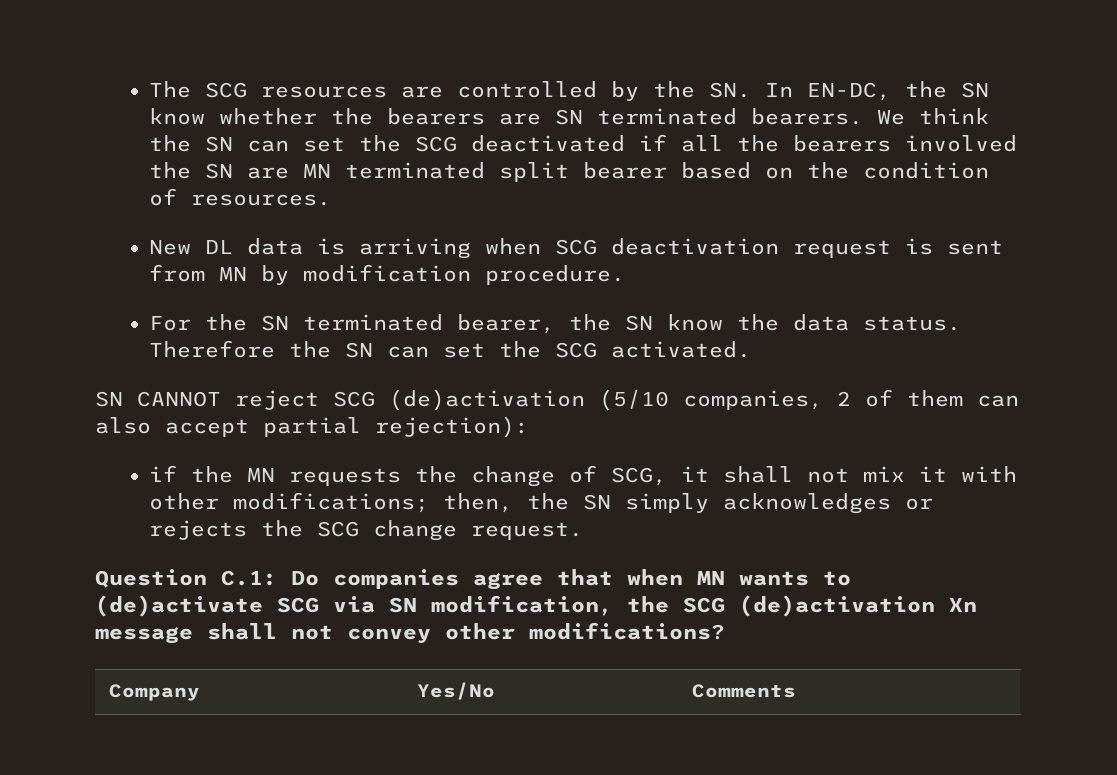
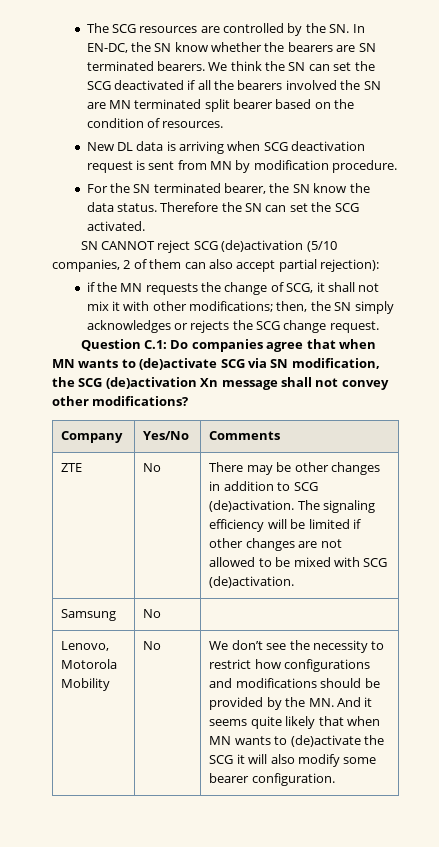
+ ZTE | No | There may be other changes in addition to SCG (de)activation. The signaling efficiency will be limited if other changes are not allowed to be mixed with SCG (de)activation.
+ Samsung | No |
+ Lenovo, Motorola Mobility | No | We don’t see the necessity to restrict how configurations and modifications should be provided by the MN. And it seems quite likely that when MN wants to (de)activate the SCG it will also modify some bearer configuration.

